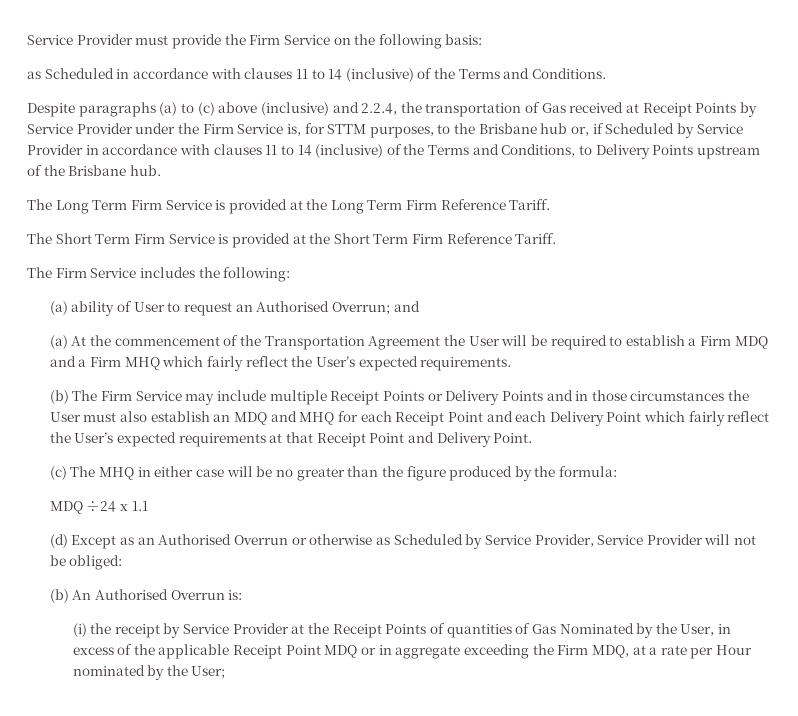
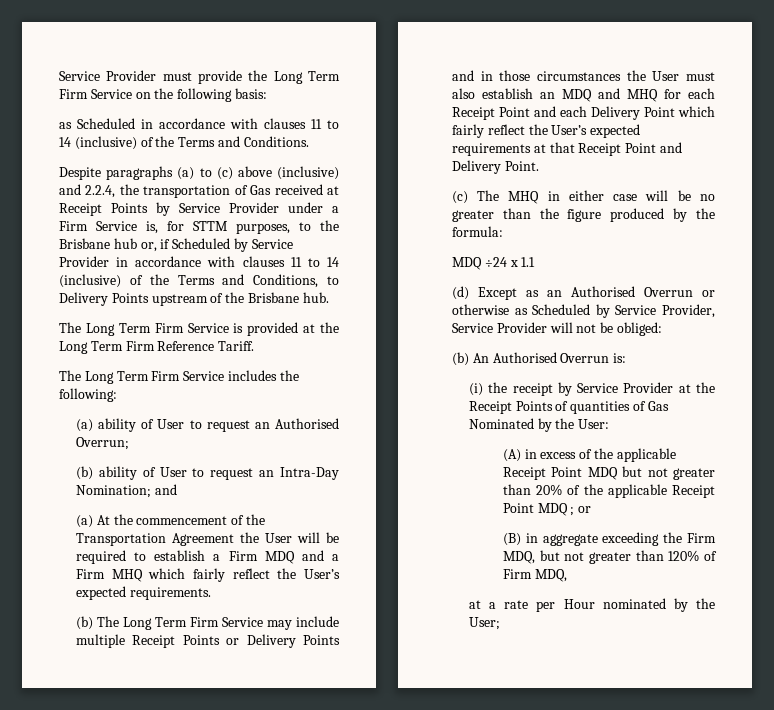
- Service Provider must provide the Firm Service on the following basis:
+ Service Provider must provide the Long Term Firm Service on the following basis:
- Despite paragraphs (a) to (c) above (inclusive) and 2.2.4, the transportation of Gas received at Receipt Points by Service Provider under the Firm Service is, for STTM purposes, to the Brisbane hub or, if Scheduled by Service Provider in accordance with clauses 11 to 14 (inclusive) of the Terms and Conditions, to Delivery Points upstream of the Brisbane hub.
+ Despite paragraphs (a) to (c) above (inclusive) and 2.2.4, the transportation of Gas received at Receipt Points by Service Provider under a Firm Service is, for STTM purposes, to the Brisbane hub or, if Scheduled by Service Provider in accordance with clauses 11 to 14 (inclusive) of the Terms and Conditions, to Delivery Points upstream of the Brisbane hub.
- The Short Term Firm Service is provided at the Short Term Firm Reference Tariff.
- The Firm Service includes the following:
+ The Long Term Firm Service includes the following:
- (a) ability of User to request an Authorised Overrun; and
+ (a) ability of User to request an Authorised Overrun;
+ (b) ability of User to request an Intra-Day Nomination; and
- (b) The Firm Service may include multiple Receipt Points or Delivery Points and in those circumstances the User must also establish an MDQ and MHQ for each Receipt Point and each Delivery Point which fairly reflect the User’s expected requirements at that Receipt Point and Delivery Point.
+ (b) The Long Term Firm Service may include multiple Receipt Points or Delivery Points and in those circumstances the User must also establish an MDQ and MHQ for each Receipt Point and each Delivery Point which fairly reflect the User’s expected requirements at that Receipt Point and Delivery Point.
- (i) the receipt by Service Provider at the Receipt Points of quantities of Gas Nominated by the User, in excess of the applicable Receipt Point MDQ or in aggregate exceeding the Firm MDQ, at a rate per Hour nominated by the User;
+ (i) the receipt by Service Provider at the Receipt Points of quantities of Gas Nominated by the User:
+ (A) in excess of the applicable Receipt Point MDQ but not greater than 20% of the applicable Receipt Point MDQ ; or
+ (B) in aggregate exceeding the Firm MDQ, but not greater than 120% of Firm MDQ,
+ at a rate per Hour nominated by the User;

